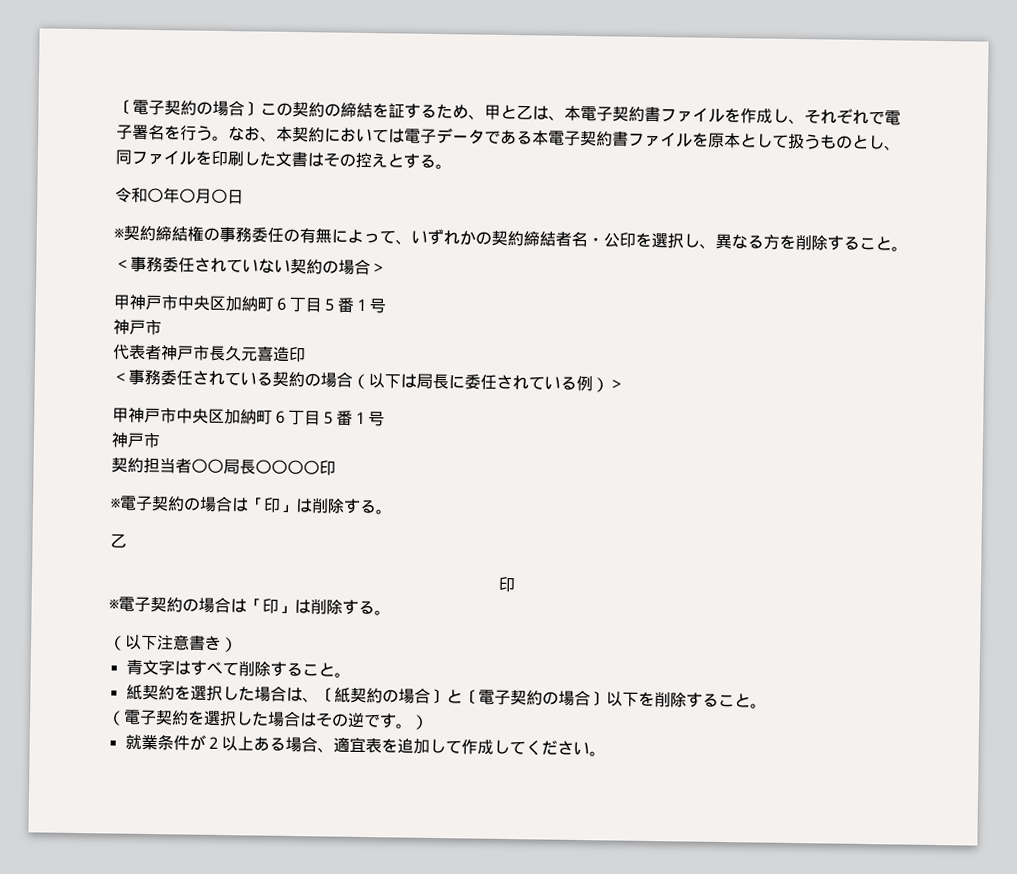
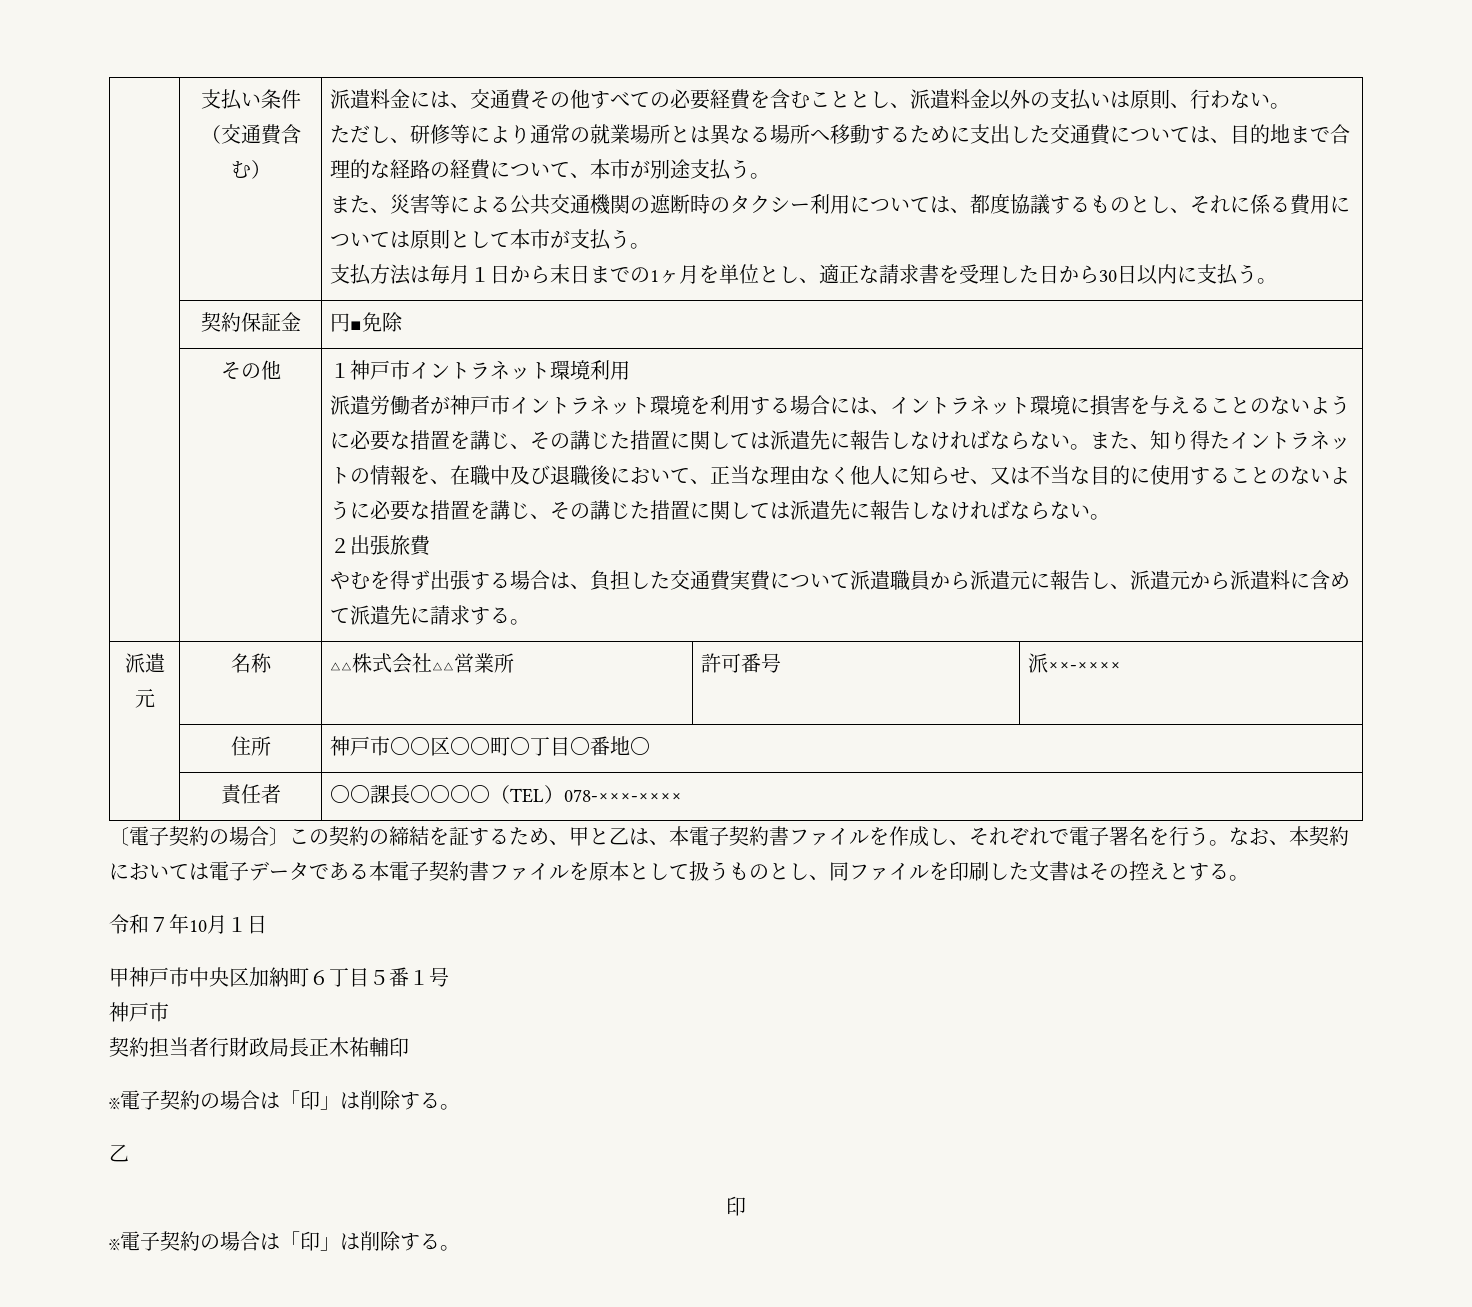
+ 支払い条件（交通費含む） | 派遣料金には、交通費その他すべての必要経費を含むこととし、派遣料金以外の支払いは原則、行わない。
+ ただし、研修等により通常の就業場所とは異なる場所へ移動するために支出した交通費については、目的地まで合理的な経路の経費について、本市が別途支払う。
+ また、災害等による公共交通機関の遮断時のタクシー利用については、都度協議するものとし、それに係る費用については原則として本市が支払う。
+ 支払方法は毎月１日から末日までの1ヶ月を単位とし、適正な請求書を受理した日から30日以内に支払う。
+ | 契約保証金 | 円■免除
+ | その他 | １神戸市イントラネット環境利用
+ 派遣労働者が神戸市イントラネット環境を利用する場合には、イントラネット環境に損害を与えることのないように必要な措置を講じ、その講じた措置に関しては派遣先に報告しなければならない。また、知り得たイントラネットの情報を、在職中及び退職後において、正当な理由なく他人に知らせ、又は不当な目的に使用することのないように必要な措置を講じ、その講じた措置に関しては派遣先に報告しなければならない。
+ ２出張旅費
+ やむを得ず出張する場合は、負担した交通費実費について派遣職員から派遣元に報告し、派遣元から派遣料に含めて派遣先に請求する。
+ 派遣元 | 名称 | △△株式会社△△営業所 | 許可番号 | 派××-××××
+ | 住所 | 神戸市〇〇区〇〇町〇丁目〇番地〇
+ | 責任者 | 〇〇課長〇〇〇〇（TEL）078-×××-××××
- 令和〇年〇月〇日
- ※契約締結権の事務委任の有無によって、いずれかの契約締結者名・公印を選択し、異なる方を削除すること。
- ＜事務委任されていない契約の場合＞
- 甲神戸市中央区加納町６丁目５番１号
- 神戸市
- 代表者神戸市長久元喜造印
- ＜事務委任されている契約の場合（以下は局長に委任されている例）＞
+ 令和７年10月１日
- 契約担当者〇〇局長〇〇〇〇印
+ 契約担当者行財政局長正木祐輔印
- （以下注意書き）
- 青文字はすべて削除すること。
- 紙契約を選択した場合は、〔紙契約の場合〕と〔電子契約の場合〕以下を削除すること。
- （電子契約を選択した場合はその逆です。）
- 就業条件が２以上ある場合、適宜表を追加して作成してください。

